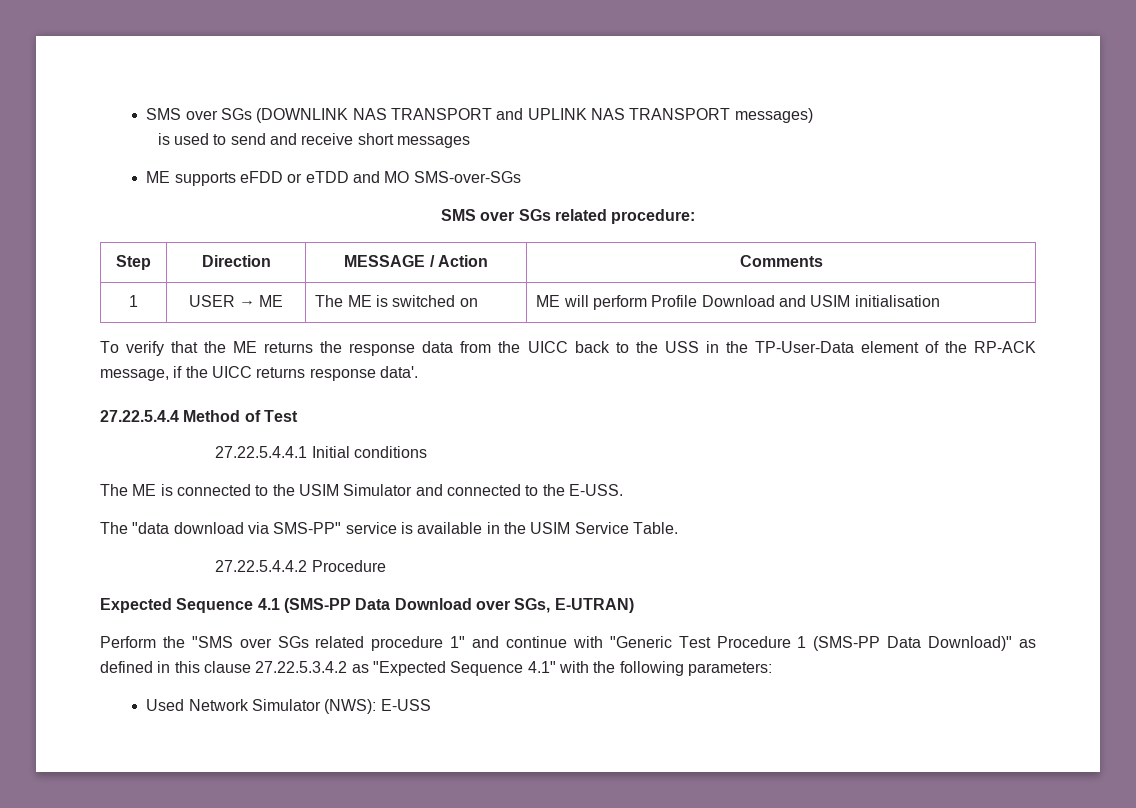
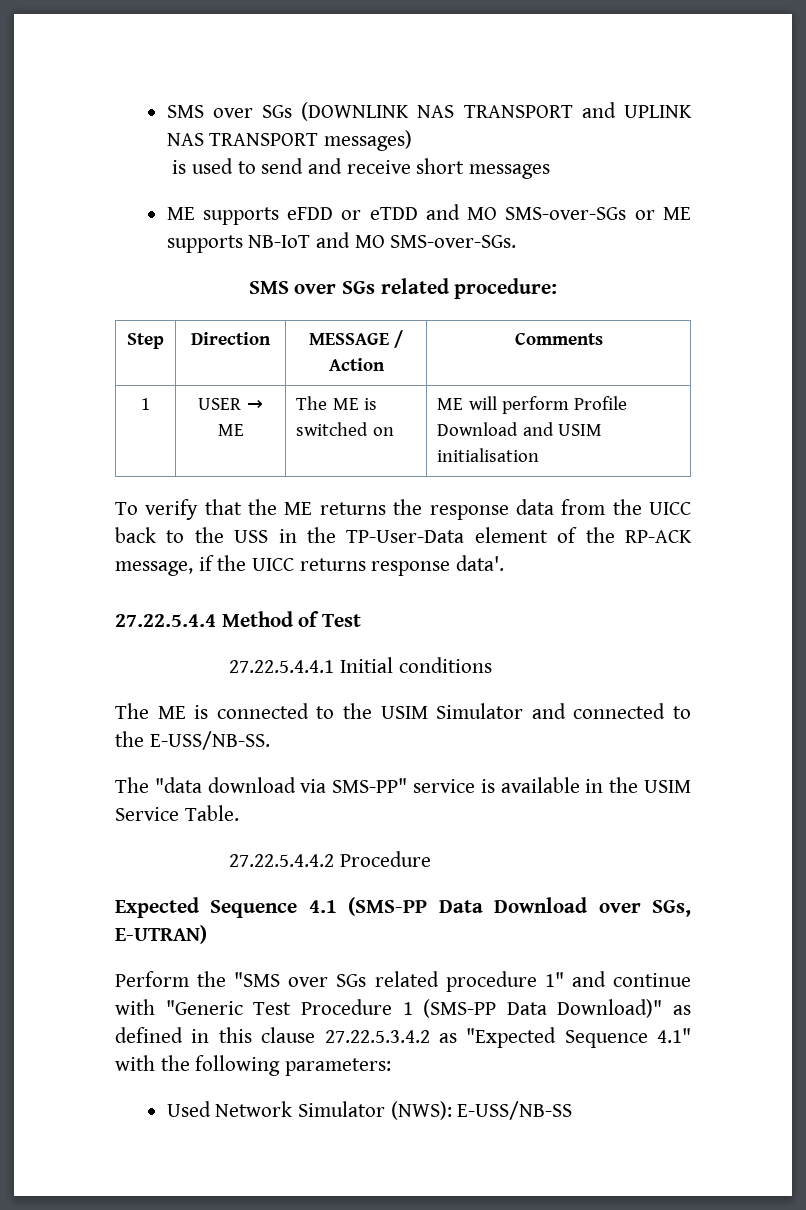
- ME supports eFDD or eTDD and MO SMS-over-SGs
+ ME supports eFDD or eTDD and MO SMS-over-SGs or ME supports NB-IoT and MO SMS-over-SGs.
- The ME is connected to the USIM Simulator and connected to the E-USS.
+ The ME is connected to the USIM Simulator and connected to the E-USS/NB-SS.
- Used Network Simulator (NWS): E-USS
+ Used Network Simulator (NWS): E-USS/NB-SS

